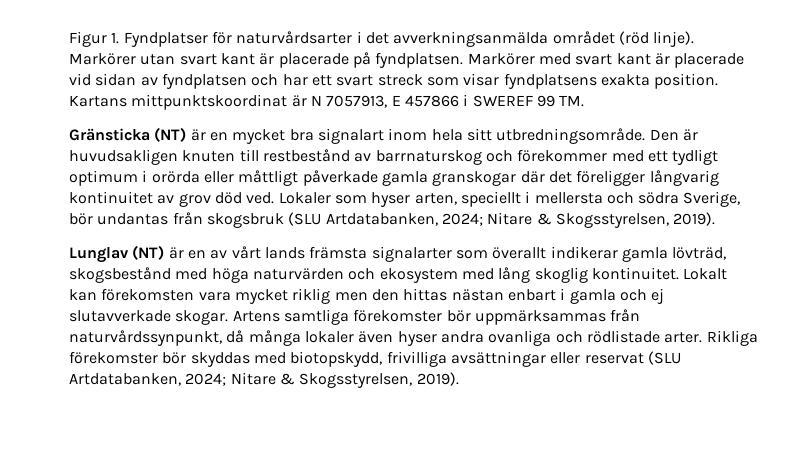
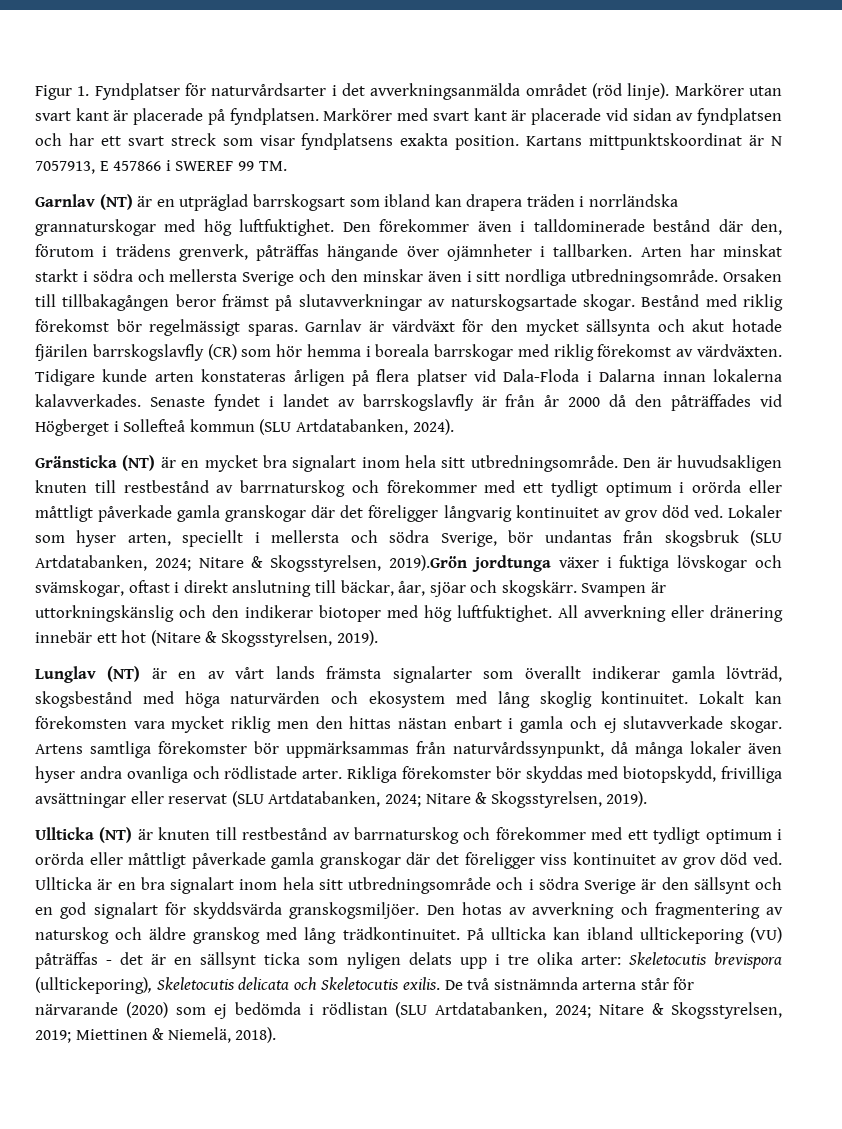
+ Garnlav (NT) är en utpräglad barrskogsart som ibland kan drapera träden i norrländska grannaturskogar med hög luftfuktighet. Den förekommer även i talldominerade bestånd där den, förutom i trädens grenverk, påträffas hängande över ojämnheter i tallbarken. Arten har minskat starkt i södra och mellersta Sverige och den minskar även i sitt nordliga utbredningsområde. Orsaken till tillbakagången beror främst på slutavverkningar av naturskogsartade skogar. Bestånd med riklig förekomst bör regelmässigt sparas. Garnlav är värdväxt för den mycket sällsynta och akut hotade fjärilen barrskogslavfly (CR) som hör hemma i boreala barrskogar med riklig förekomst av värdväxten. Tidigare kunde arten konstateras årligen på flera platser vid Dala-Floda i Dalarna innan lokalerna kalavverkades. Senaste fyndet i landet av barrskogslavfly är från år 2000 då den påträffades vid Högberget i Sollefteå kommun (SLU Artdatabanken, 2024).
- Lokaler som hyser arten, speciellt i mellersta och södra Sverige, bör undantas från skogsbruk (SLU Artdatabanken, 2024; Nitare & Skogsstyrelsen, 2019).
+ Lokaler som hyser arten, speciellt i mellersta och södra Sverige, bör undantas från skogsbruk (SLU Artdatabanken, 2024; Nitare & Skogsstyrelsen, 2019).Grön jordtunga växer i fuktiga lövskogar och svämskogar, oftast i direkt anslutning till bäckar, åar, sjöar och skogskärr. Svampen är uttorkningskänslig och den indikerar biotoper med hög luftfuktighet. All avverkning eller dränering innebär ett hot (Nitare & Skogsstyrelsen, 2019).
+ Ullticka (NT) är knuten till restbestånd av barrnaturskog och förekommer med ett tydligt optimum i orörda eller måttligt påverkade gamla granskogar där det föreligger viss kontinuitet av grov död ved. Ullticka är en bra signalart inom hela sitt utbredningsområde och i södra Sverige är den sällsynt och en god signalart för skyddsvärda granskogsmiljöer. Den hotas av avverkning och fragmentering av naturskog och äldre granskog med lång trädkontinuitet. På ullticka kan ibland ulltickeporing (VU) påträffas - det är en sällsynt ticka som nyligen delats upp i tre olika arter: Skeletocutis brevispora (ulltickeporing), Skeletocutis delicata och Skeletocutis exilis. De två sistnämnda arterna står för närvarande (2020) som ej bedömda i rödlistan (SLU Artdatabanken, 2024; Nitare & Skogsstyrelsen, 2019; Miettinen & Niemelä, 2018).

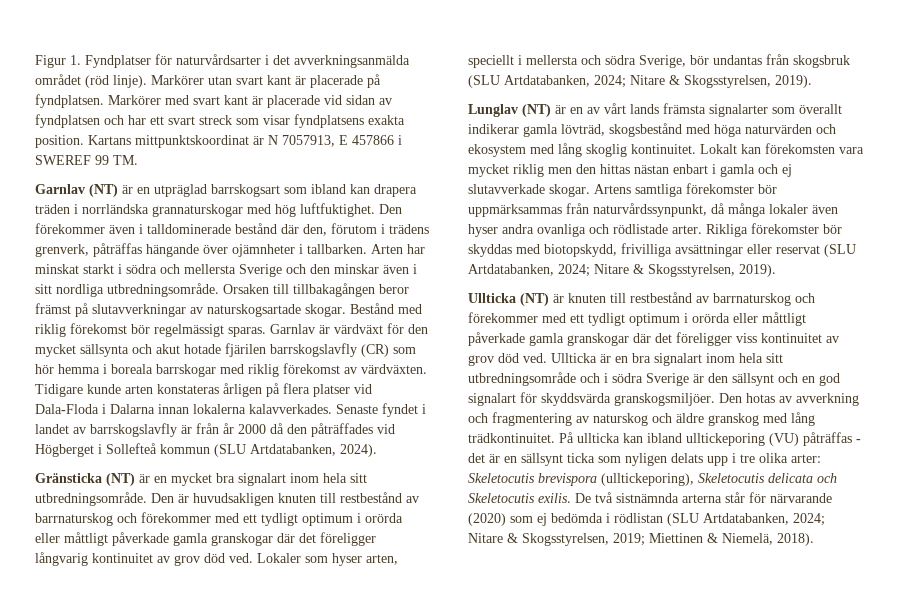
- Lokaler som hyser arten, speciellt i mellersta och södra Sverige, bör undantas från skogsbruk (SLU Artdatabanken, 2024; Nitare & Skogsstyrelsen, 2019).Grön jordtunga växer i fuktiga lövskogar och svämskogar, oftast i direkt anslutning till bäckar, åar, sjöar och skogskärr. Svampen är uttorkningskänslig och den indikerar biotoper med hög luftfuktighet. All avverkning eller dränering innebär ett hot (Nitare & Skogsstyrelsen, 2019).
+ Lokaler som hyser arten, speciellt i mellersta och södra Sverige, bör undantas från skogsbruk (SLU Artdatabanken, 2024; Nitare & Skogsstyrelsen, 2019).

